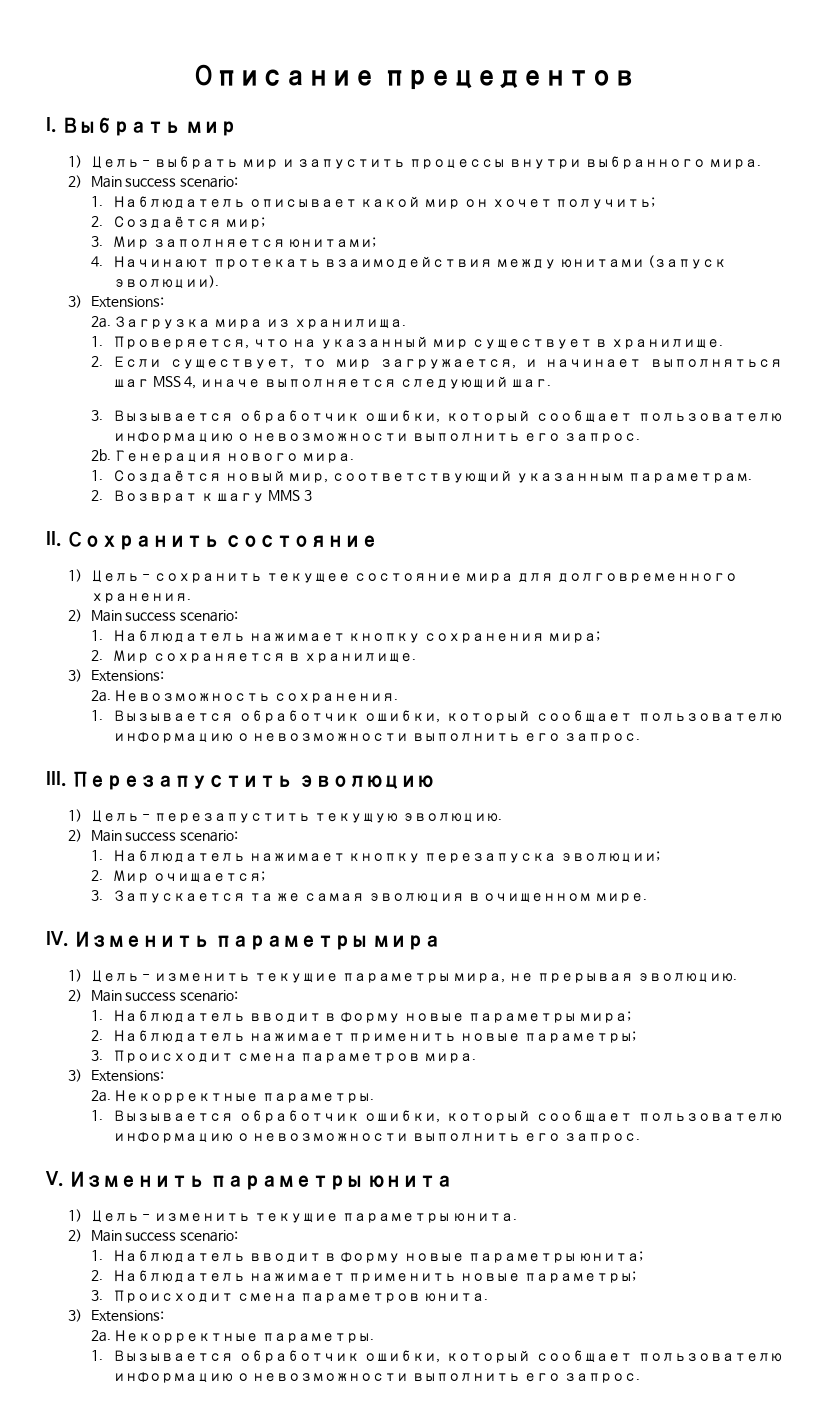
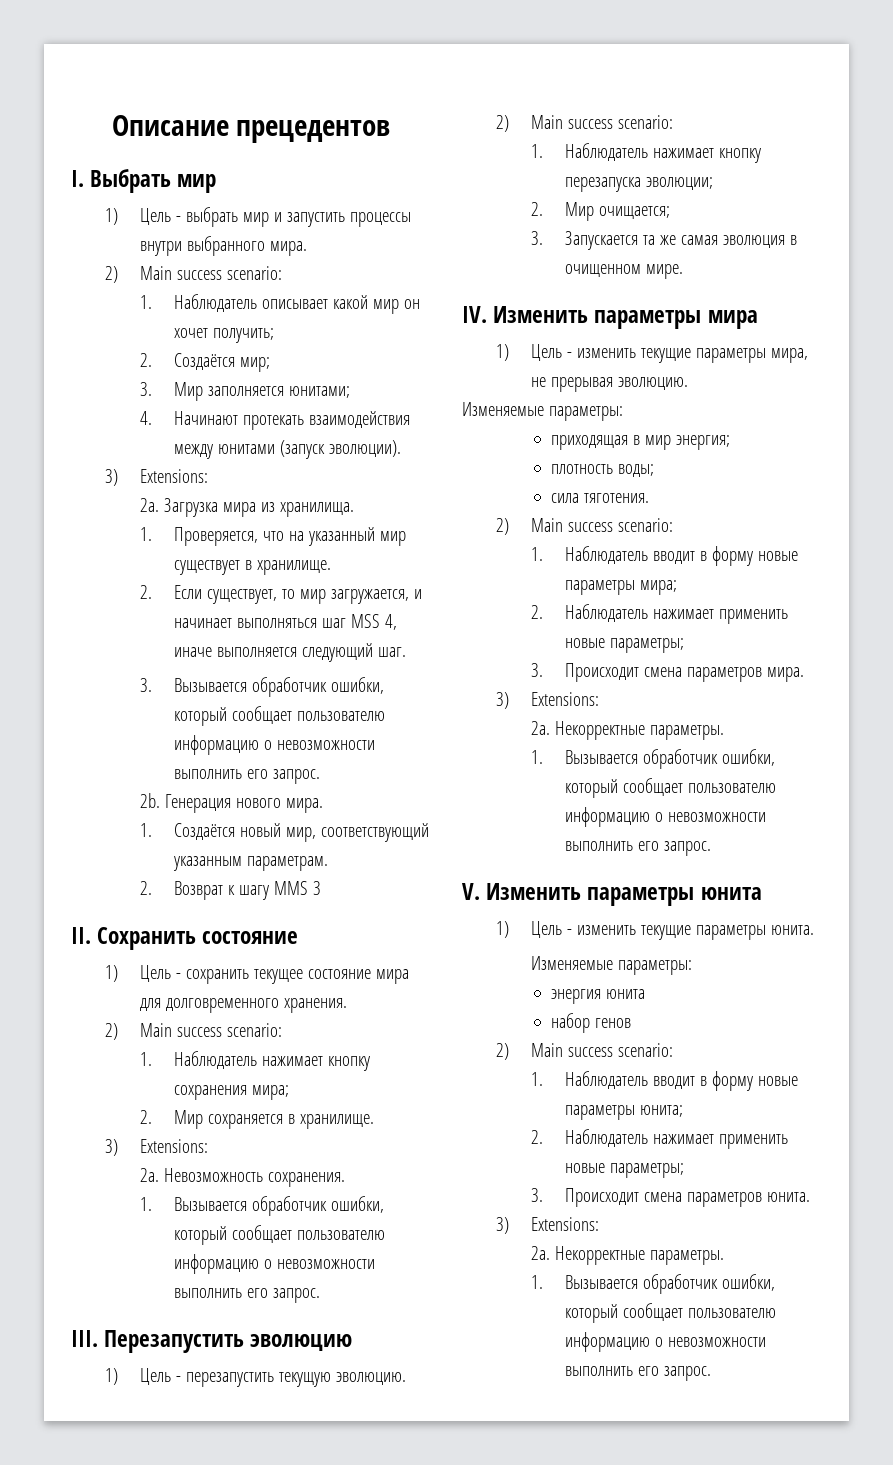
  1) Цель - изменить текущие параметры мира, не прерывая эволюцию.
+ Изменяемые параметры:
+ приходящая в мир энергия;
+ плотность воды;
+ сила тяготения.
  1) Цель - изменить текущие параметры юнита.
+ Изменяемые параметры:
+ энергия юнита
+ набор генов

